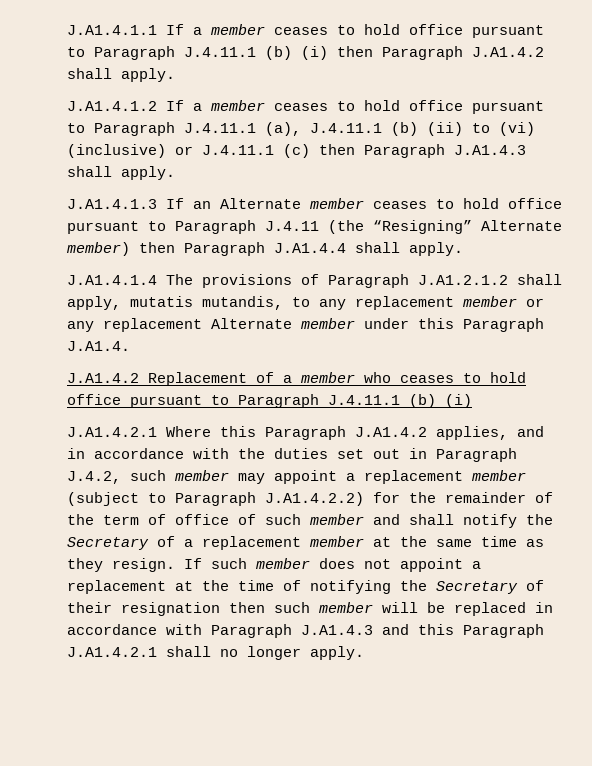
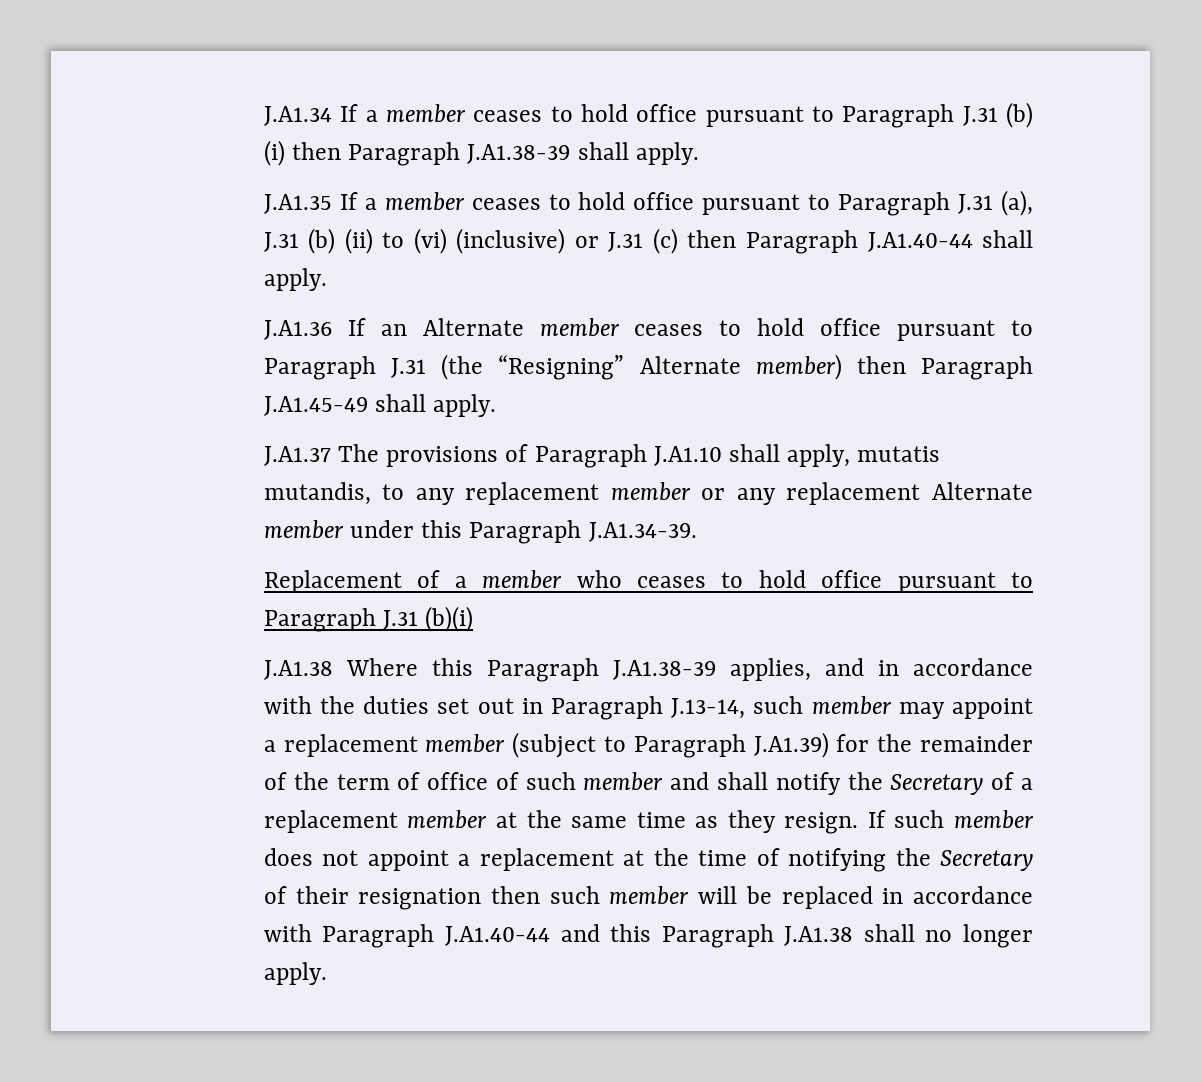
- J.A1.4.1.1 If a member ceases to hold office pursuant to Paragraph J.4.11.1 (b) (i) then Paragraph J.A1.4.2 shall apply.
- J.A1.4.1.2 If a member ceases to hold office pursuant to Paragraph J.4.11.1 (a), J.4.11.1 (b) (ii) to (vi) (inclusive) or J.4.11.1 (c) then Paragraph J.A1.4.3 shall apply.
- J.A1.4.1.3 If an Alternate member ceases to hold office pursuant to Paragraph J.4.11 (the “Resigning” Alternate member) then Paragraph J.A1.4.4 shall apply.
- J.A1.4.1.4 The provisions of Paragraph J.A1.2.1.2 shall apply, mutatis mutandis, to any replacement member or any replacement Alternate member under this Paragraph J.A1.4.
- J.A1.4.2 Replacement of a member who ceases to hold office pursuant to Paragraph J.4.11.1 (b) (i)
- J.A1.4.2.1 Where this Paragraph J.A1.4.2 applies, and in accordance with the duties set out in Paragraph J.4.2, such member may appoint a replacement member (subject to Paragraph J.A1.4.2.2) for the remainder of the term of office of such member and shall notify the Secretary of a replacement member at the same time as they resign.
+ J.A1.34 If a member ceases to hold office pursuant to Paragraph J.31 (b) (i) then Paragraph J.A1.38-39 shall apply.
+ J.A1.35 If a member ceases to hold office pursuant to Paragraph J.31 (a), J.31 (b) (ii) to (vi) (inclusive) or J.31 (c) then Paragraph J.A1.40-44 shall apply.
+ J.A1.36 If an Alternate member ceases to hold office pursuant to Paragraph J.31 (the “Resigning” Alternate member) then Paragraph J.A1.45-49 shall apply.
+ J.A1.37 The provisions of Paragraph J.A1.10 shall apply, mutatis mutandis, to any replacement member or any replacement Alternate member under this Paragraph J.A1.34-39.
+ Replacement of a member who ceases to hold office pursuant to Paragraph J.31 (b)(i)
+ J.A1.38 Where this Paragraph J.A1.38-39 applies, and in accordance with the duties set out in Paragraph J.13-14, such member may appoint a replacement member (subject to Paragraph J.A1.39) for the remainder of the term of office of such member and shall notify the Secretary of a replacement member at the same time as they resign.
- If such member does not appoint a replacement at the time of notifying the Secretary of their resignation then such member will be replaced in accordance with Paragraph J.A1.4.3 and this Paragraph J.A1.4.2.1 shall no longer apply.
+ If such member does not appoint a replacement at the time of notifying the Secretary of their resignation then such member will be replaced in accordance with Paragraph J.A1.40-44 and this Paragraph J.A1.38 shall no longer apply.

